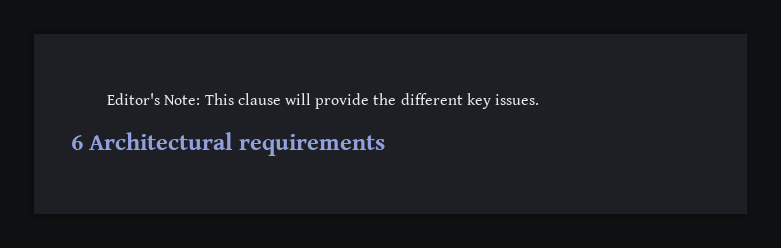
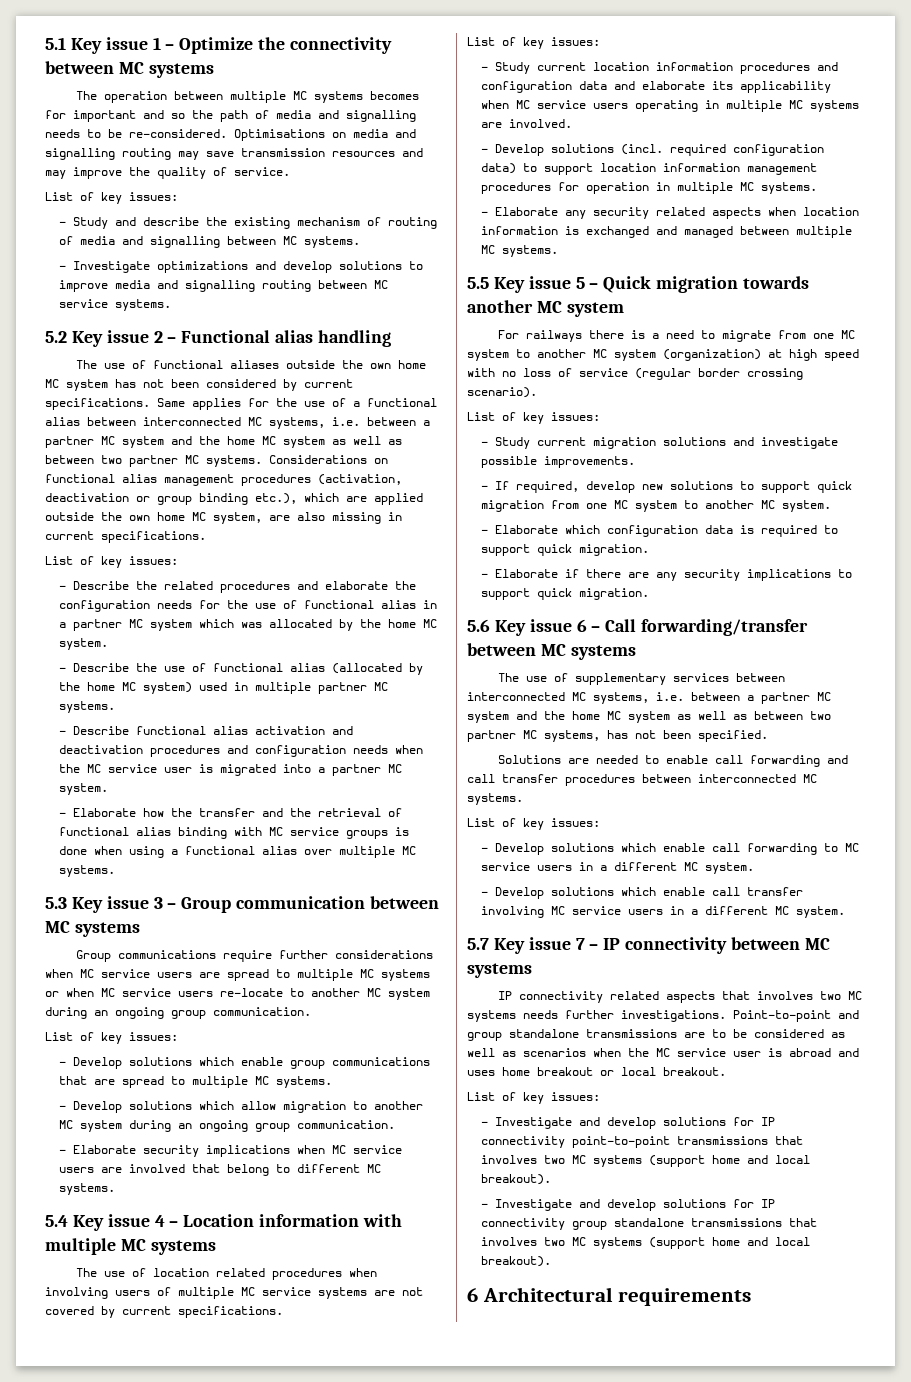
- Editor's Note: This clause will provide the different key issues.
+ 5.1 Key issue 1 – Optimize the connectivity between MC systems
+ The operation between multiple MC systems becomes for important and so the path of media and signalling needs to be re-considered. Optimisations on media and signalling routing may save transmission resources and may improve the quality of service.
+ List of key issues:
+ - Study and describe the existing mechanism of routing of media and signalling between MC systems.
+ - Investigate optimizations and develop solutions to improve media and signalling routing between MC service systems.
+ 5.2 Key issue 2 – Functional alias handling
+ The use of functional aliases outside the own home MC system has not been considered by current specifications. Same applies for the use of a functional alias between interconnected MC systems, i.e. between a partner MC system and the home MC system as well as between two partner MC systems. Considerations on functional alias management procedures (activation, deactivation or group binding etc.), which are applied outside the own home MC system, are also missing in current specifications.
+ List of key issues:
+ - Describe the related procedures and elaborate the configuration needs for the use of functional alias in a partner MC system which was allocated by the home MC system.
+ - Describe the use of functional alias (allocated by the home MC system) used in multiple partner MC systems.
+ - Describe functional alias activation and deactivation procedures and configuration needs when the MC service user is migrated into a partner MC system.
+ - Elaborate how the transfer and the retrieval of functional alias binding with MC service groups is done when using a functional alias over multiple MC systems.
+ 5.3 Key issue 3 – Group communication between MC systems
+ Group communications require further considerations when MC service users are spread to multiple MC systems or when MC service users re-locate to another MC system during an ongoing group communication.
+ List of key issues:
+ - Develop solutions which enable group communications that are spread to multiple MC systems.
+ - Develop solutions which allow migration to another MC system during an ongoing group communication.
+ - Elaborate security implications when MC service users are involved that belong to different MC systems.
+ 5.4 Key issue 4 – Location information with multiple MC systems
+ The use of location related procedures when involving users of multiple MC service systems are not covered by current specifications.
+ List of key issues:
+ - Study current location information procedures and configuration data and elaborate its applicability when MC service users operating in multiple MC systems are involved.
+ - Develop solutions (incl. required configuration data) to support location information management procedures for operation in multiple MC systems.
+ - Elaborate any security related aspects when location information is exchanged and managed between multiple MC systems.
+ 5.5 Key issue 5 – Quick migration towards another MC system
+ For railways there is a need to migrate from one MC system to another MC system (organization) at high speed with no loss of service (regular border crossing scenario).
+ List of key issues:
+ - Study current migration solutions and investigate possible improvements.
+ - If required, develop new solutions to support quick migration from one MC system to another MC system.
+ - Elaborate which configuration data is required to support quick migration.
+ - Elaborate if there are any security implications to support quick migration.
+ 5.6 Key issue 6 – Call forwarding/transfer between MC systems
+ The use of supplementary services between interconnected MC systems, i.e. between a partner MC system and the home MC system as well as between two partner MC systems, has not been specified.
+ Solutions are needed to enable call forwarding and call transfer procedures between interconnected MC systems.
+ List of key issues:
+ - Develop solutions which enable call forwarding to MC service users in a different MC system.
+ - Develop solutions which enable call transfer involving MC service users in a different MC system.
+ 5.7 Key issue 7 – IP connectivity between MC systems
+ IP connectivity related aspects that involves two MC systems needs further investigations. Point-to-point and group standalone transmissions are to be considered as well as scenarios when the MC service user is abroad and uses home breakout or local breakout.
+ List of key issues:
+ - Investigate and develop solutions for IP connectivity point-to-point transmissions that involves two MC systems (support home and local breakout).
+ - Investigate and develop solutions for IP connectivity group standalone transmissions that involves two MC systems (support home and local breakout).

